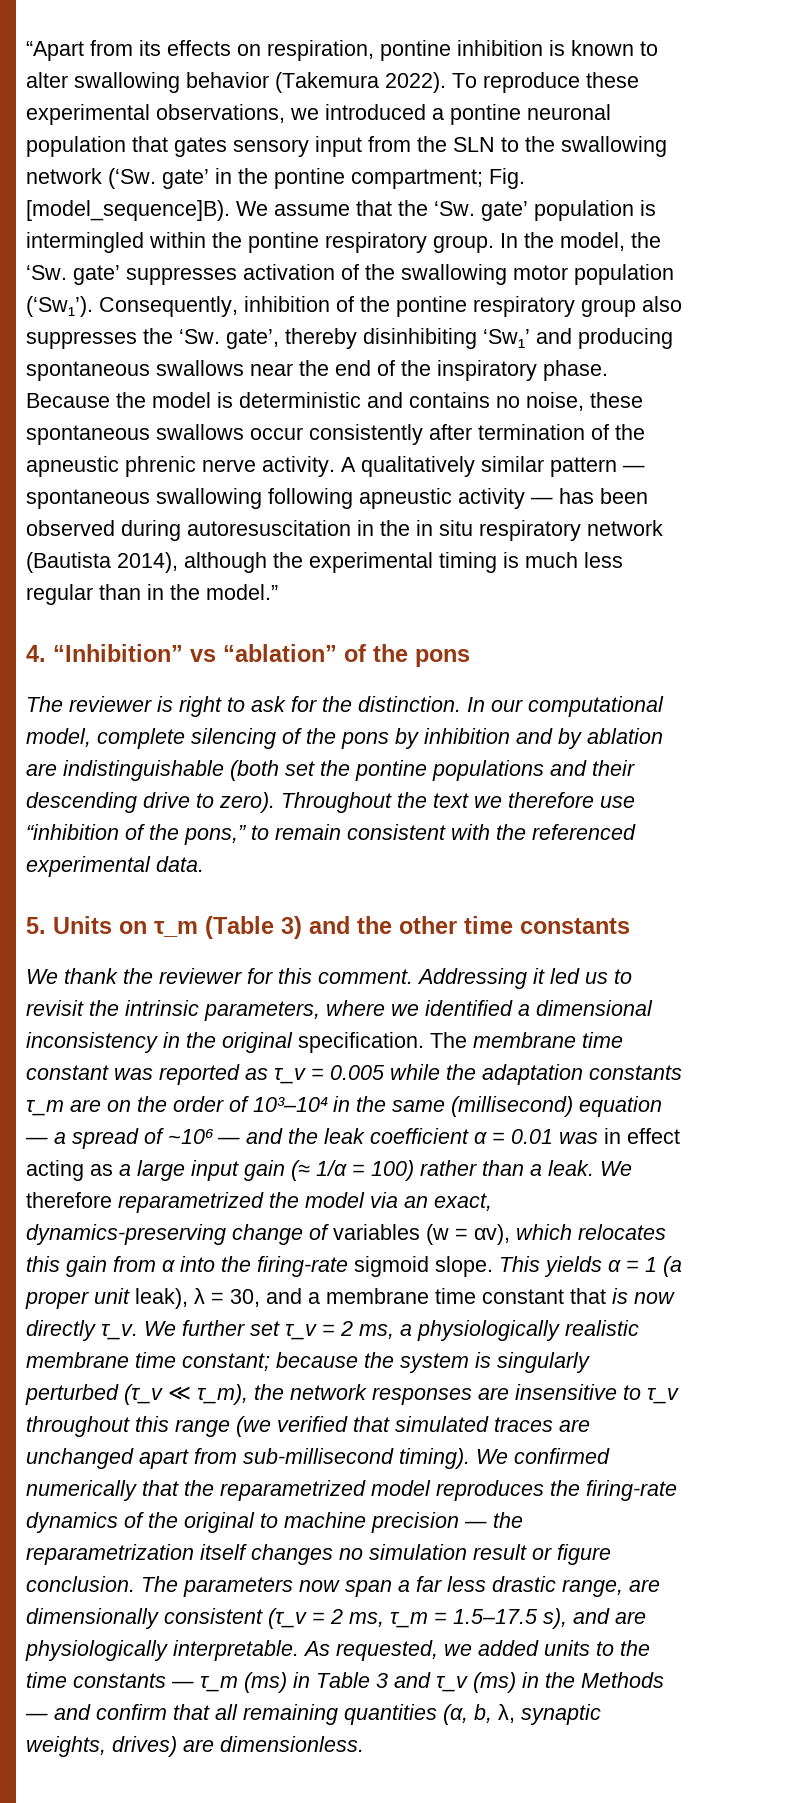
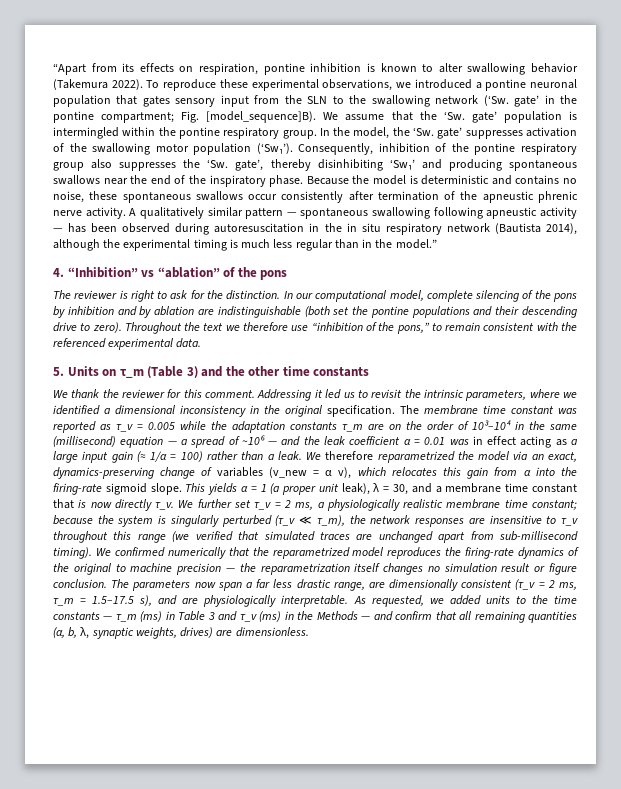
- We therefore reparametrized the model via an exact, dynamics-preserving change of variables (w = αv), which relocates this gain from α into the firing-rate sigmoid slope.
+ We therefore reparametrized the model via an exact, dynamics-preserving change of variables (v_new = α v), which relocates this gain from α into the firing-rate sigmoid slope.

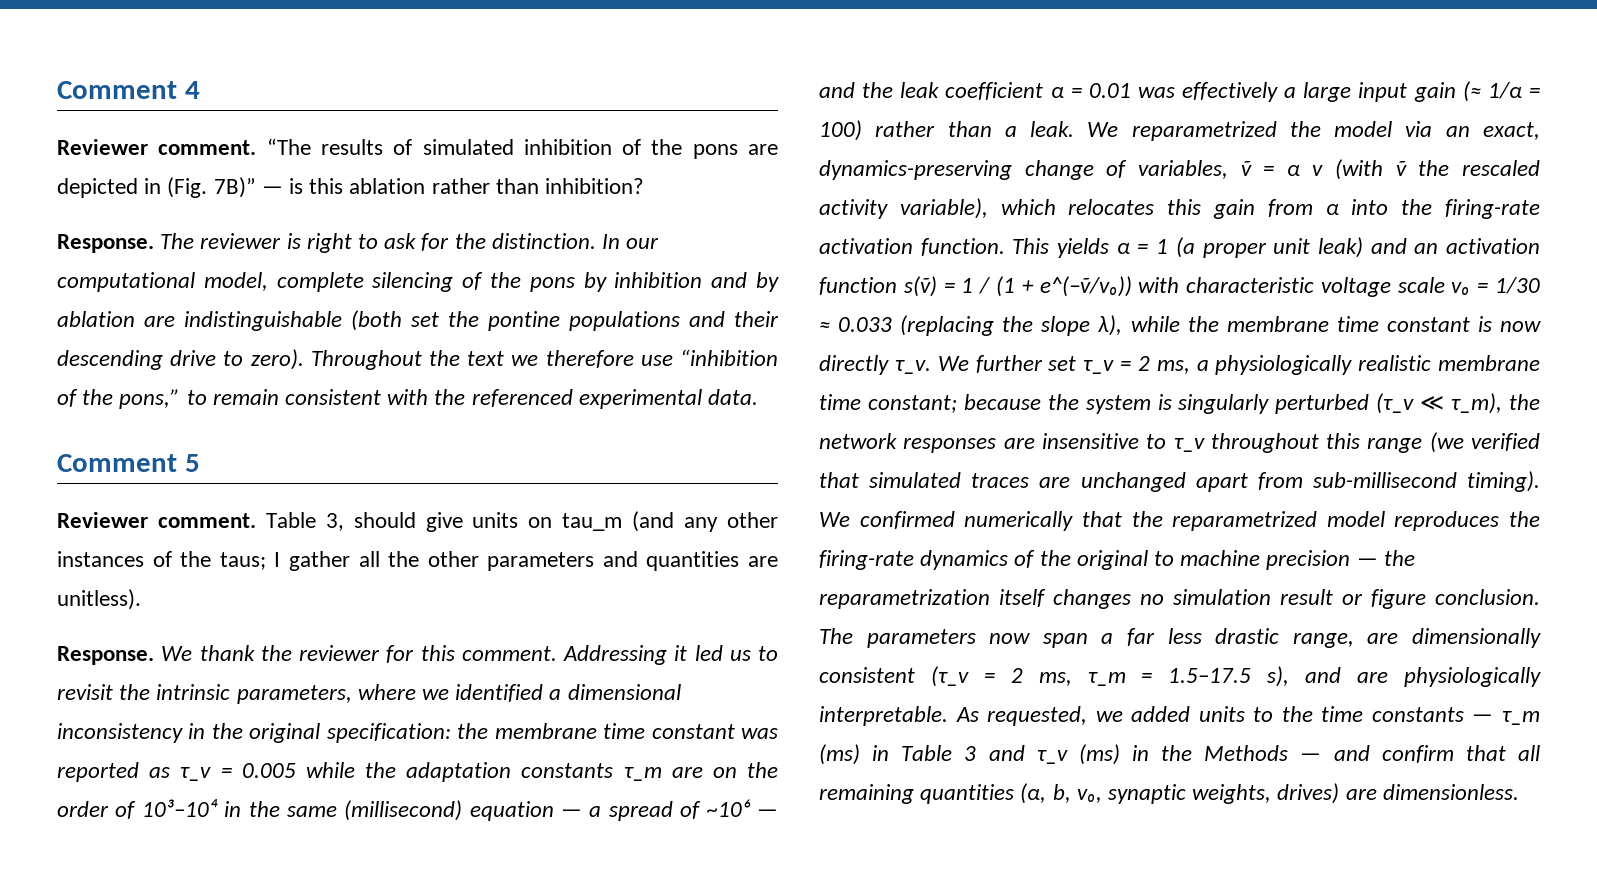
- “Apart from its effects on respiration, pontine inhibition is known to alter swallowing behavior (Takemura 2022). To reproduce these experimental observations, we introduced a pontine neuronal population that gates sensory input from the SLN to the swallowing network (‘Sw. gate’ in the pontine compartment; Fig. [model_sequence]B). We assume that the ‘Sw. gate’ population is intermingled within the pontine respiratory group. In the model, the ‘Sw. gate’ suppresses activation of the swallowing motor population (‘Sw₁’). Consequently, inhibition of the pontine respiratory group also suppresses the ‘Sw. gate’, thereby disinhibiting ‘Sw₁’ and producing spontaneous swallows near the end of the inspiratory phase. Because the model is deterministic and contains no noise, these spontaneous swallows occur consistently after termination of the apneustic phrenic nerve activity. A qualitatively similar pattern — spontaneous swallowing following apneustic activity — has been observed during autoresuscitation in the in situ respiratory network (Bautista 2014), although the experimental timing is much less regular than in the model.”
- 4. “Inhibition” vs “ablation” of the pons
- The reviewer is right to ask for the distinction.
+ Comment 4
+ Reviewer comment. “The results of simulated inhibition of the pons are depicted in (Fig. 7B)” — is this ablation rather than inhibition?
+ Response. The reviewer is right to ask for the distinction.
- 5. Units on τ_m (Table 3) and the other time constants
- We thank the reviewer for this comment.
+ Comment 5
+ Reviewer comment. Table 3, should give units on tau_m (and any other instances of the taus; I gather all the other parameters and quantities are unitless).
+ Response. We thank the reviewer for this comment.
- Addressing it led us to revisit the intrinsic parameters, where we identified a dimensional inconsistency in the original specification. The membrane time constant was reported as τ_v = 0.005 while the adaptation constants τ_m are on the order of 10³–10⁴ in the same (millisecond) equation — a spread of ~10⁶ — and the leak coefficient α = 0.01 was in effect acting as a large input gain (≈ 1/α = 100) rather than a leak.
+ Addressing it led us to revisit the intrinsic parameters, where we identified a dimensional inconsistency in the original specification: the membrane time constant was reported as τ_v = 0.005 while the adaptation constants τ_m are on the order of 10³–10⁴ in the same (millisecond) equation — a spread of ~10⁶ — and the leak coefficient α = 0.01 was effectively a large input gain (≈ 1/α = 100) rather than a leak.
- We therefore reparametrized the model via an exact, dynamics-preserving change of variables (v_new = α v), which relocates this gain from α into the firing-rate sigmoid slope.
+ We reparametrized the model via an exact, dynamics-preserving change of variables, ṽ = α v (with ṽ the rescaled activity variable), which relocates this gain from α into the firing-rate activation function.
- This yields α = 1 (a proper unit leak), λ = 30, and a membrane time constant that is now directly τ_v.
+ This yields α = 1 (a proper unit leak) and an activation function s(ṽ) = 1 / (1 + e^(−ṽ/v₀)) with characteristic voltage scale v₀ = 1/30 ≈ 0.033 (replacing the slope λ), while the membrane time constant is now directly τ_v.
- As requested, we added units to the time constants — τ_m (ms) in Table 3 and τ_v (ms) in the Methods — and confirm that all remaining quantities (α, b, λ, synaptic weights, drives) are dimensionless.
+ As requested, we added units to the time constants — τ_m (ms) in Table 3 and τ_v (ms) in the Methods — and confirm that all remaining quantities (α, b, v₀, synaptic weights, drives) are dimensionless.

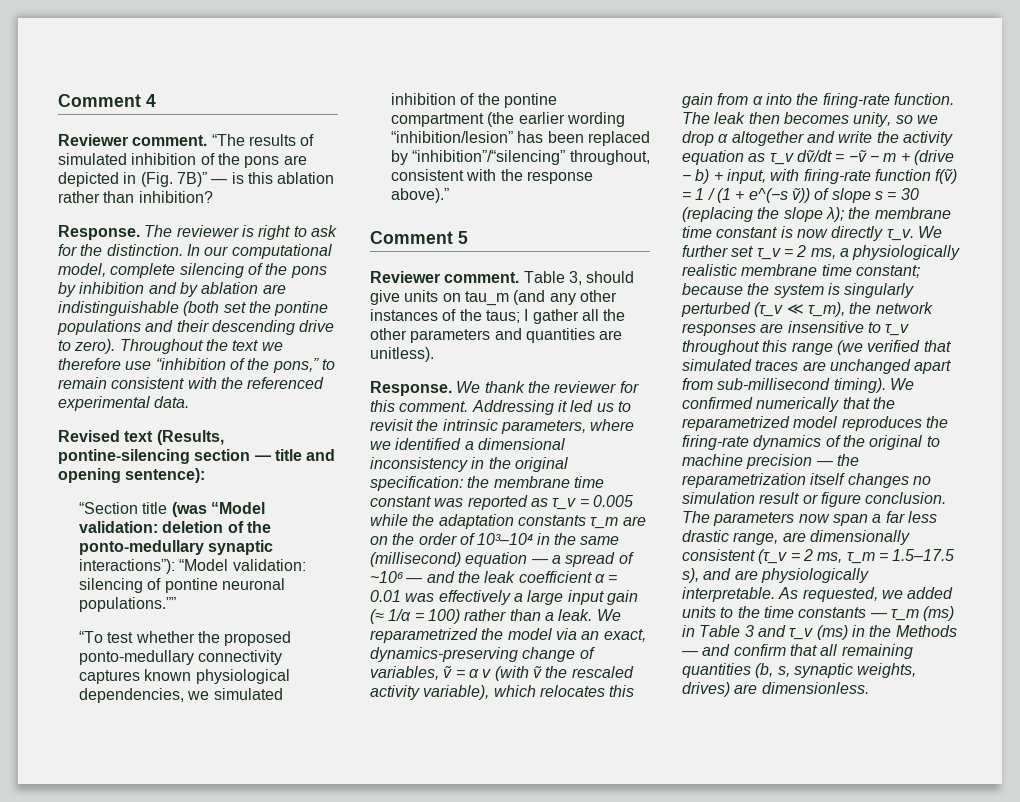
+ Revised text (Results, pontine-silencing section — title and opening sentence):
+ “Section title (was “Model validation: deletion of the ponto-medullary synaptic interactions”): “Model validation: silencing of pontine neuronal populations.””
+ “To test whether the proposed ponto-medullary connectivity captures known physiological dependencies, we simulated inhibition of the pontine compartment (the earlier wording “inhibition/lesion” has been replaced by “inhibition”/“silencing” throughout, consistent with the response above).”
- We reparametrized the model via an exact, dynamics-preserving change of variables, ṽ = α v (with ṽ the rescaled activity variable), which relocates this gain from α into the firing-rate activation function. This yields α = 1 (a proper unit leak) and an activation function s(ṽ) = 1 / (1 + e^(−ṽ/v₀)) with characteristic voltage scale v₀ = 1/30 ≈ 0.033 (replacing the slope λ), while the membrane time constant is now directly τ_v.
+ We reparametrized the model via an exact, dynamics-preserving change of variables, ṽ = α v (with ṽ the rescaled activity variable), which relocates this gain from α into the firing-rate function. The leak then becomes unity, so we drop α altogether and write the activity equation as τ_v dṽ/dt = −ṽ − m + (drive − b) + input, with firing-rate function f(ṽ) = 1 / (1 + e^(−s ṽ)) of slope s = 30 (replacing the slope λ); the membrane time constant is now directly τ_v.
- As requested, we added units to the time constants — τ_m (ms) in Table 3 and τ_v (ms) in the Methods — and confirm that all remaining quantities (α, b, v₀, synaptic weights, drives) are dimensionless.
+ As requested, we added units to the time constants — τ_m (ms) in Table 3 and τ_v (ms) in the Methods — and confirm that all remaining quantities (b, s, synaptic weights, drives) are dimensionless.

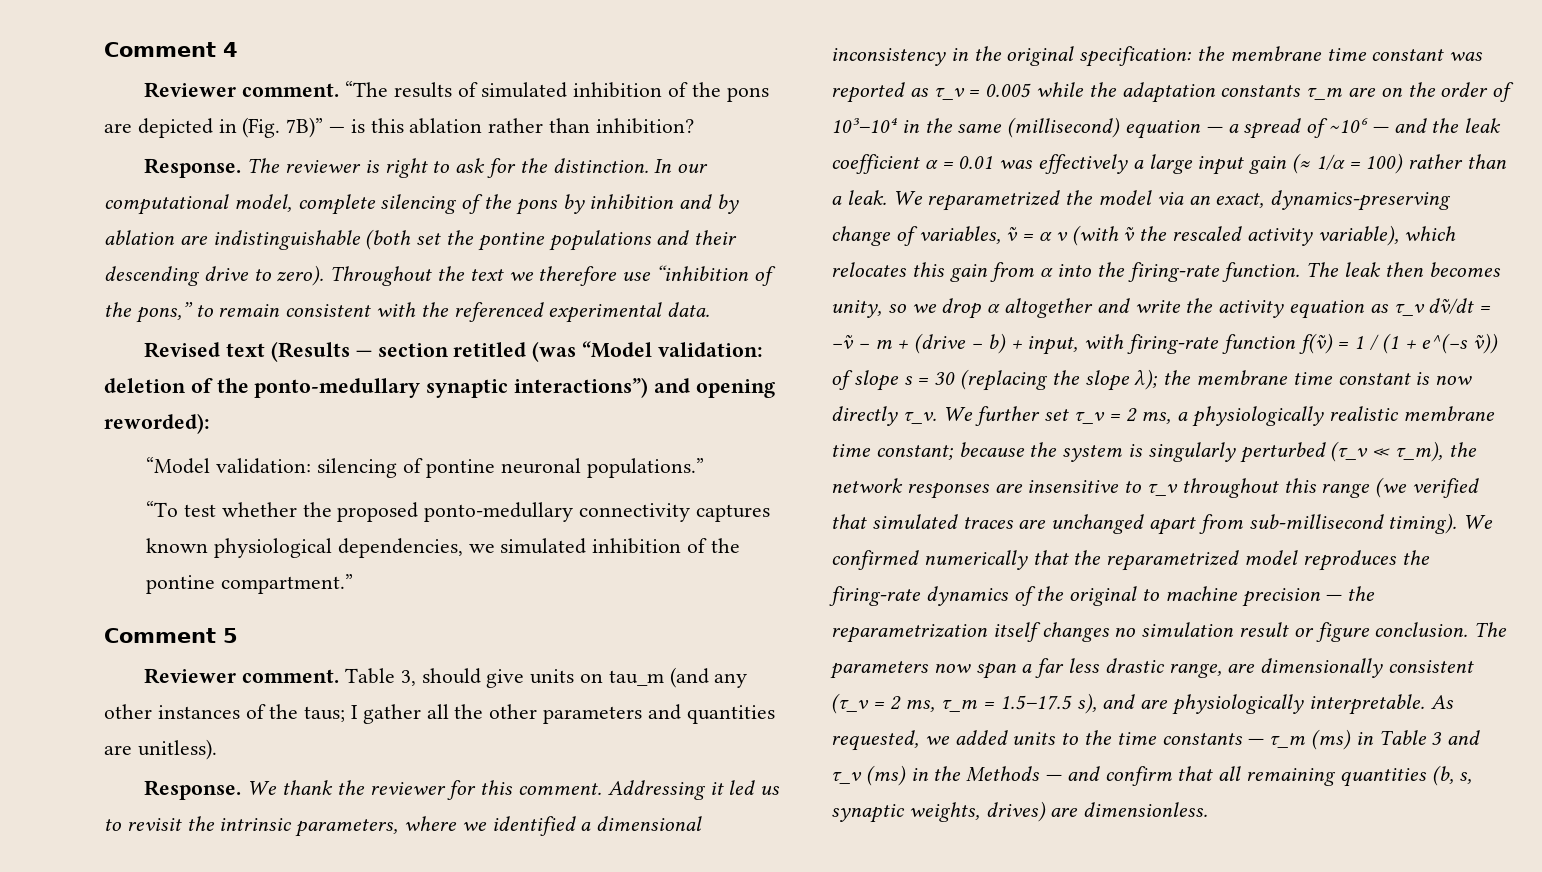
- Revised text (Results, pontine-silencing section — title and opening sentence):
- “Section title (was “Model validation: deletion of the ponto-medullary synaptic interactions”): “Model validation: silencing of pontine neuronal populations.””
+ Revised text (Results — section retitled (was “Model validation: deletion of the ponto-medullary synaptic interactions”) and opening reworded):
+ “Model validation: silencing of pontine neuronal populations.”
- “To test whether the proposed ponto-medullary connectivity captures known physiological dependencies, we simulated inhibition of the pontine compartment (the earlier wording “inhibition/lesion” has been replaced by “inhibition”/“silencing” throughout, consistent with the response above).”
+ “To test whether the proposed ponto-medullary connectivity captures known physiological dependencies, we simulated inhibition of the pontine compartment.”

